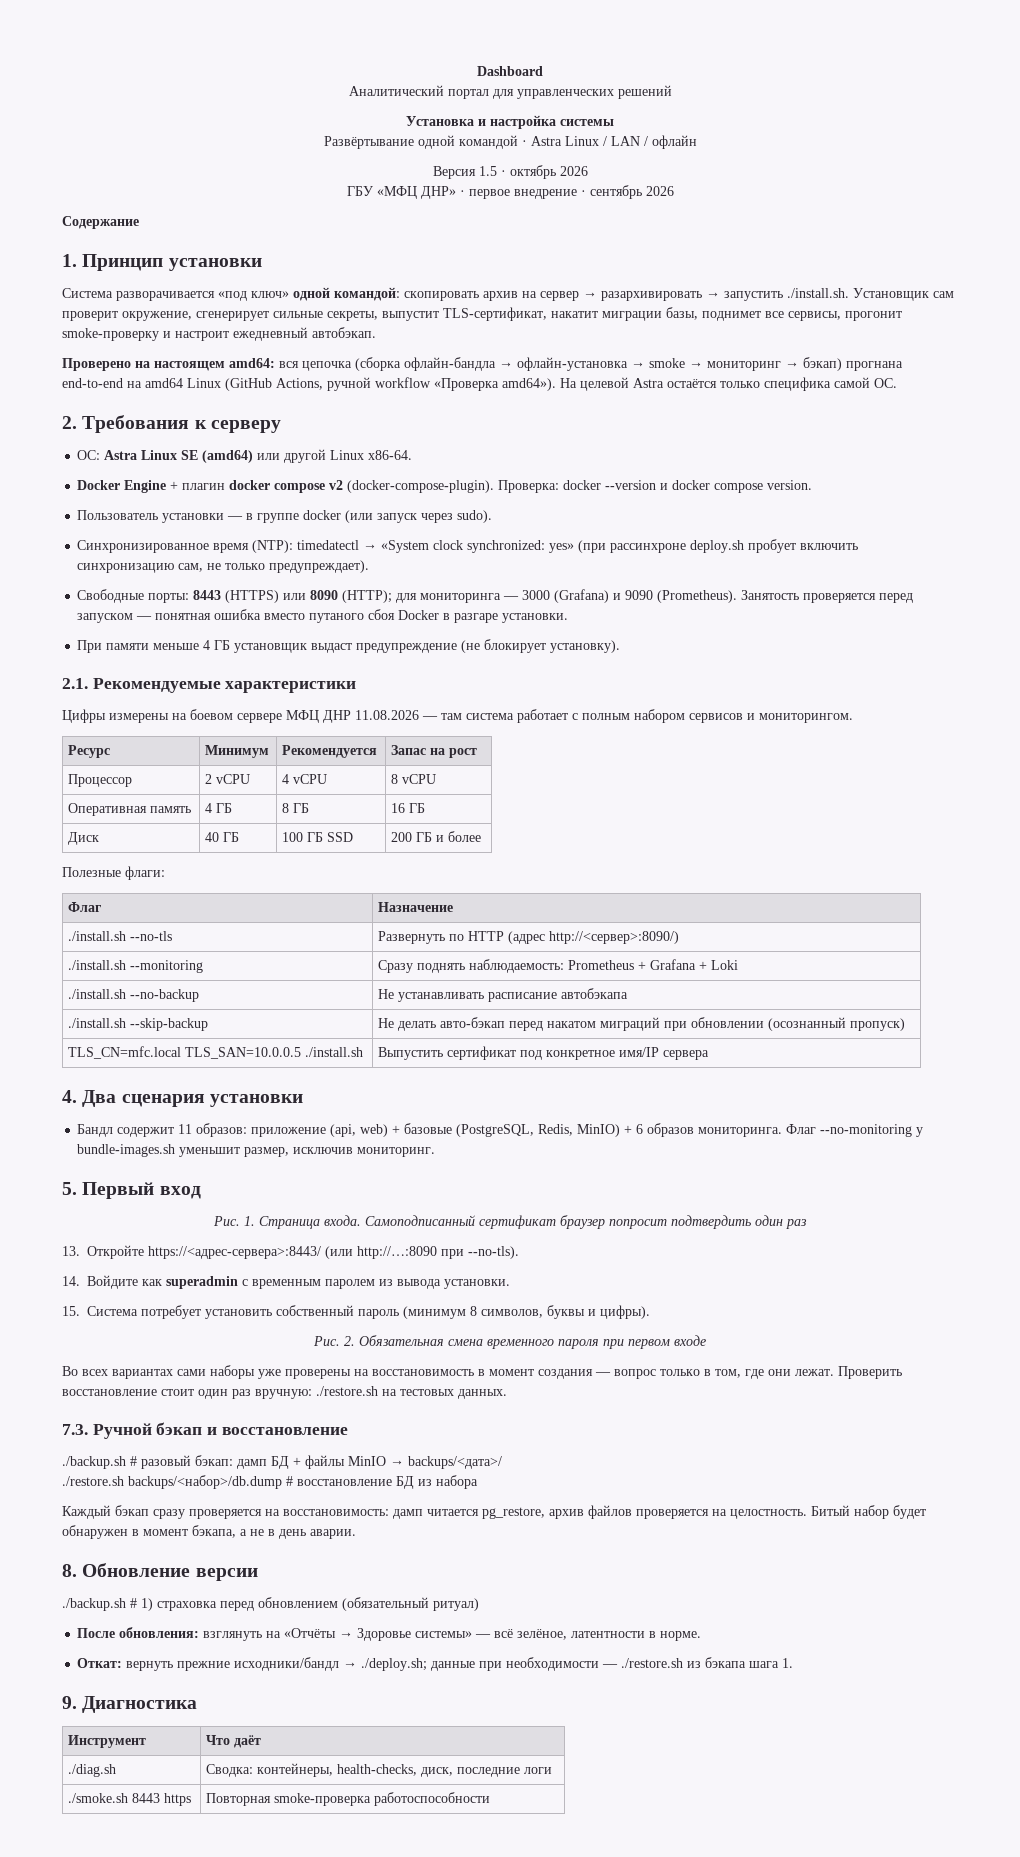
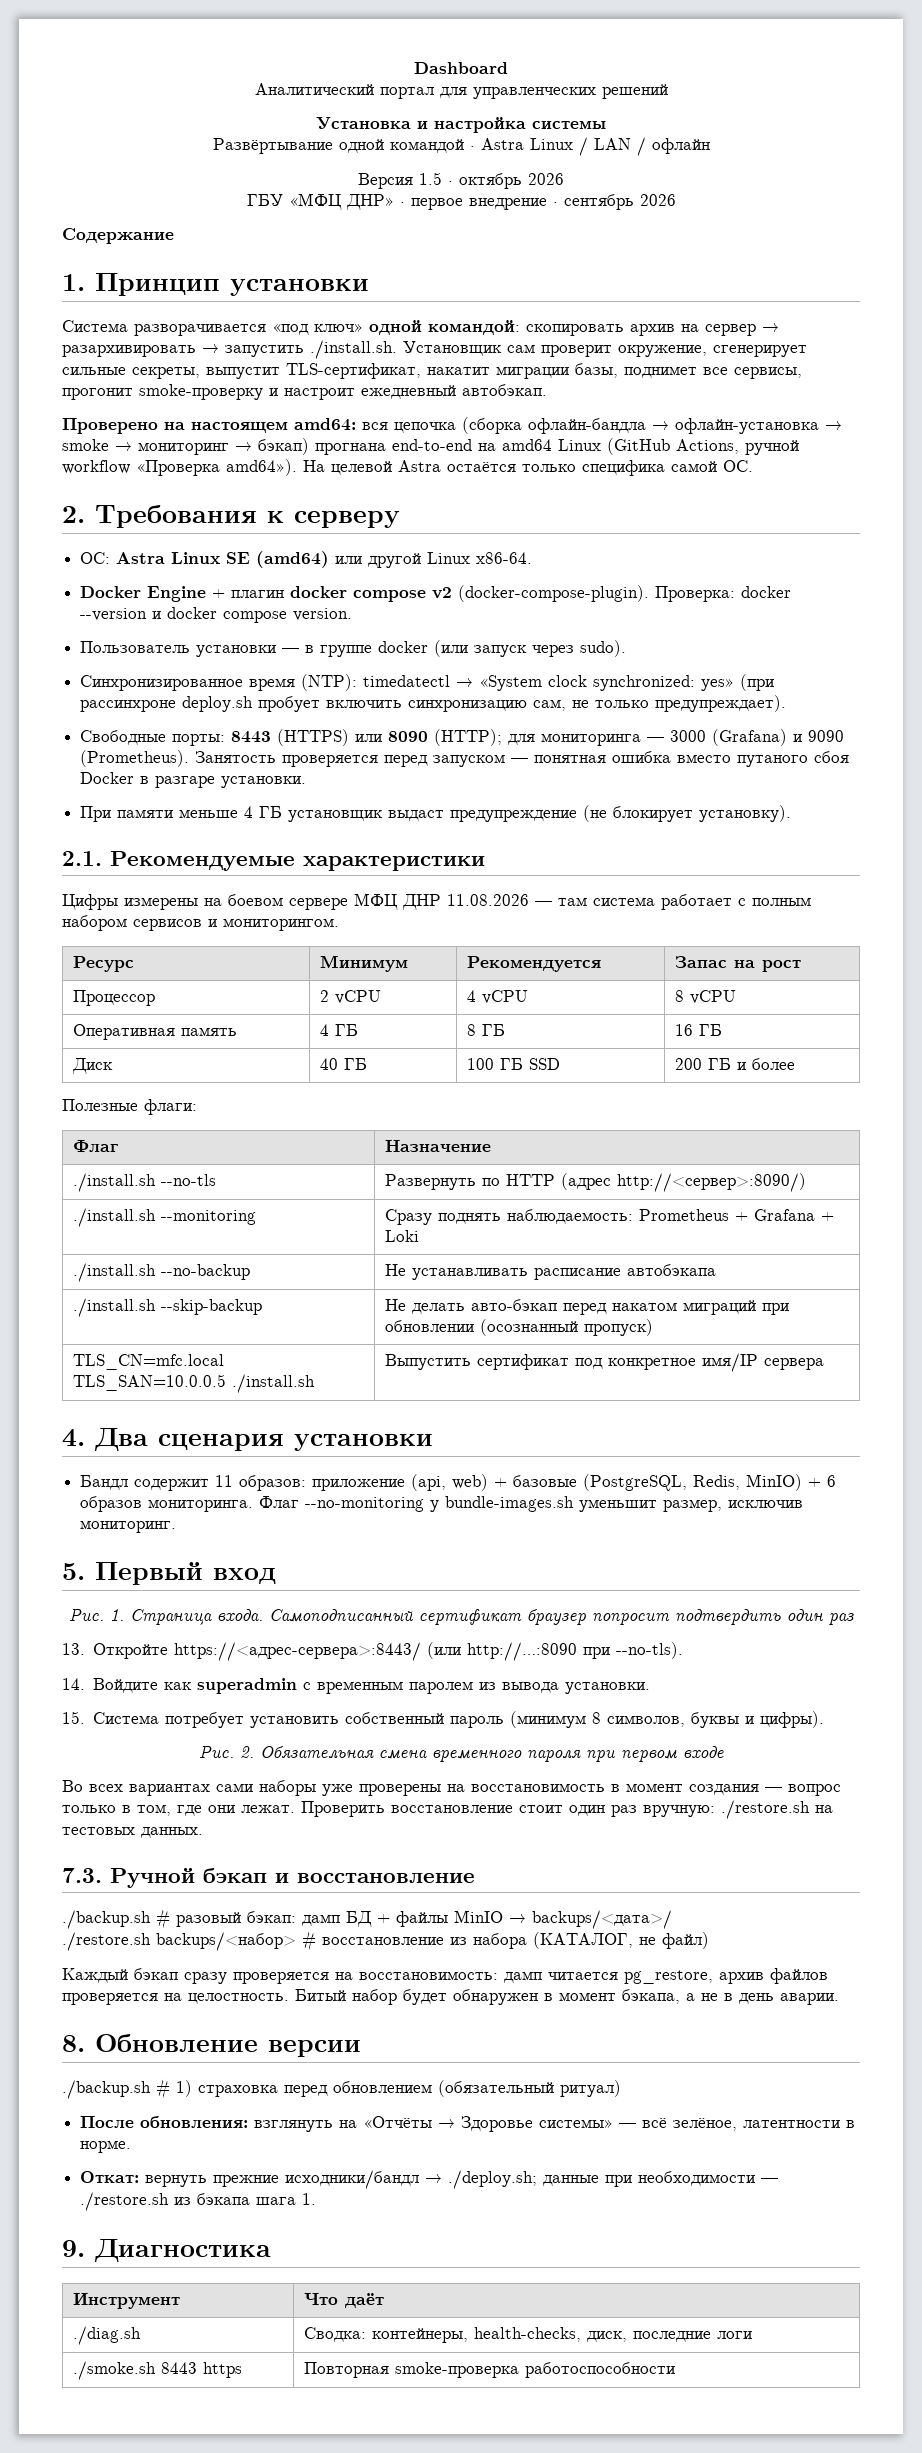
- ./restore.sh backups/<набор>/db.dump # восстановление БД из набора
+ ./restore.sh backups/<набор> # восстановление из набора (КАТАЛОГ, не файл)

